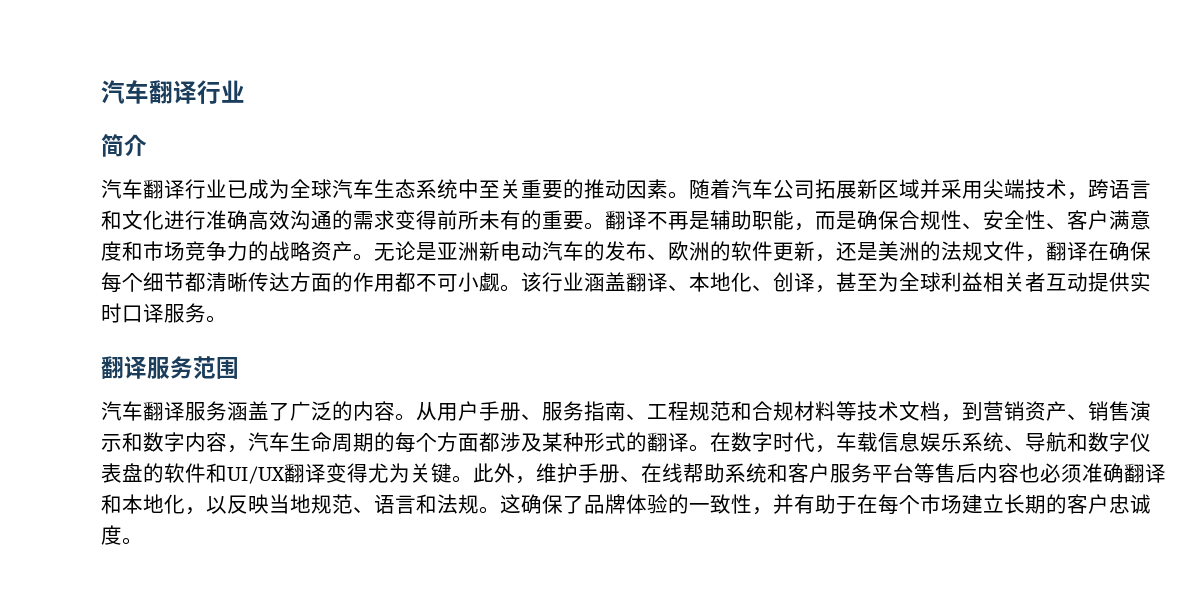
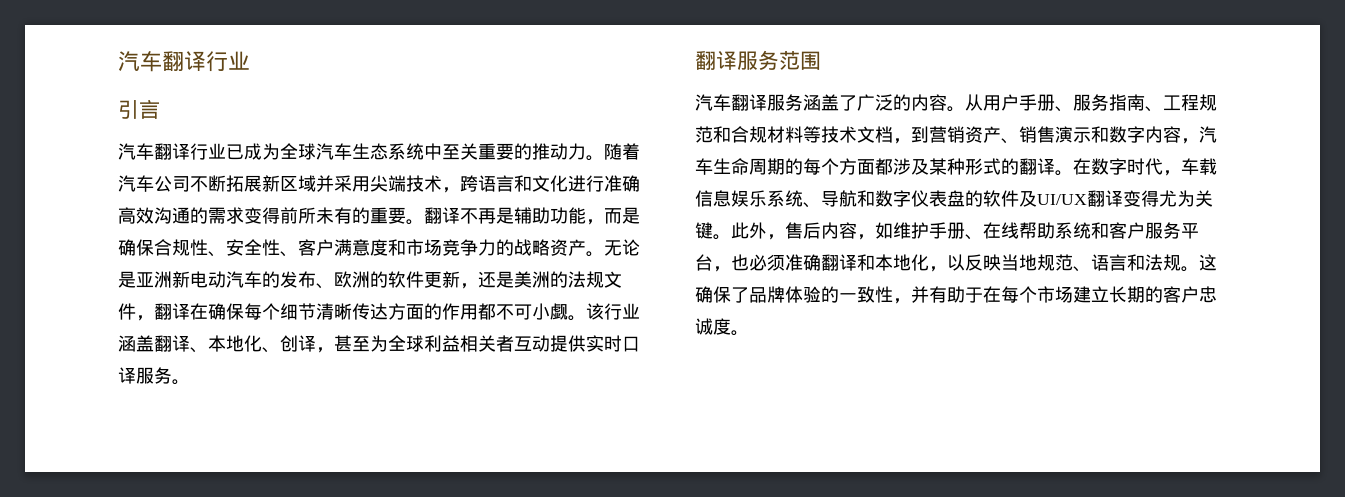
- 简介
+ 引言
- 汽车翻译行业已成为全球汽车生态系统中至关重要的推动因素。
+ 汽车翻译行业已成为全球汽车生态系统中至关重要的推动力。
- 随着汽车公司拓展新区域并采用尖端技术，跨语言和文化进行准确高效沟通的需求变得前所未有的重要。
+ 随着汽车公司不断拓展新区域并采用尖端技术，跨语言和文化进行准确高效沟通的需求变得前所未有的重要。
- 翻译不再是辅助职能，而是确保合规性、安全性、客户满意度和市场竞争力的战略资产。
+ 翻译不再是辅助功能，而是确保合规性、安全性、客户满意度和市场竞争力的战略资产。
- 无论是亚洲新电动汽车的发布、欧洲的软件更新，还是美洲的法规文件，翻译在确保每个细节都清晰传达方面的作用都不可小觑。
+ 无论是亚洲新电动汽车的发布、欧洲的软件更新，还是美洲的法规文件，翻译在确保每个细节清晰传达方面的作用都不可小觑。
- 在数字时代，车载信息娱乐系统、导航和数字仪表盘的软件和UI/UX翻译变得尤为关键。
+ 在数字时代，车载信息娱乐系统、导航和数字仪表盘的软件及UI/UX翻译变得尤为关键。
- 此外，维护手册、在线帮助系统和客户服务平台等售后内容也必须准确翻译和本地化，以反映当地规范、语言和法规。
+ 此外，售后内容，如维护手册、在线帮助系统和客户服务平台，也必须准确翻译和本地化，以反映当地规范、语言和法规。

